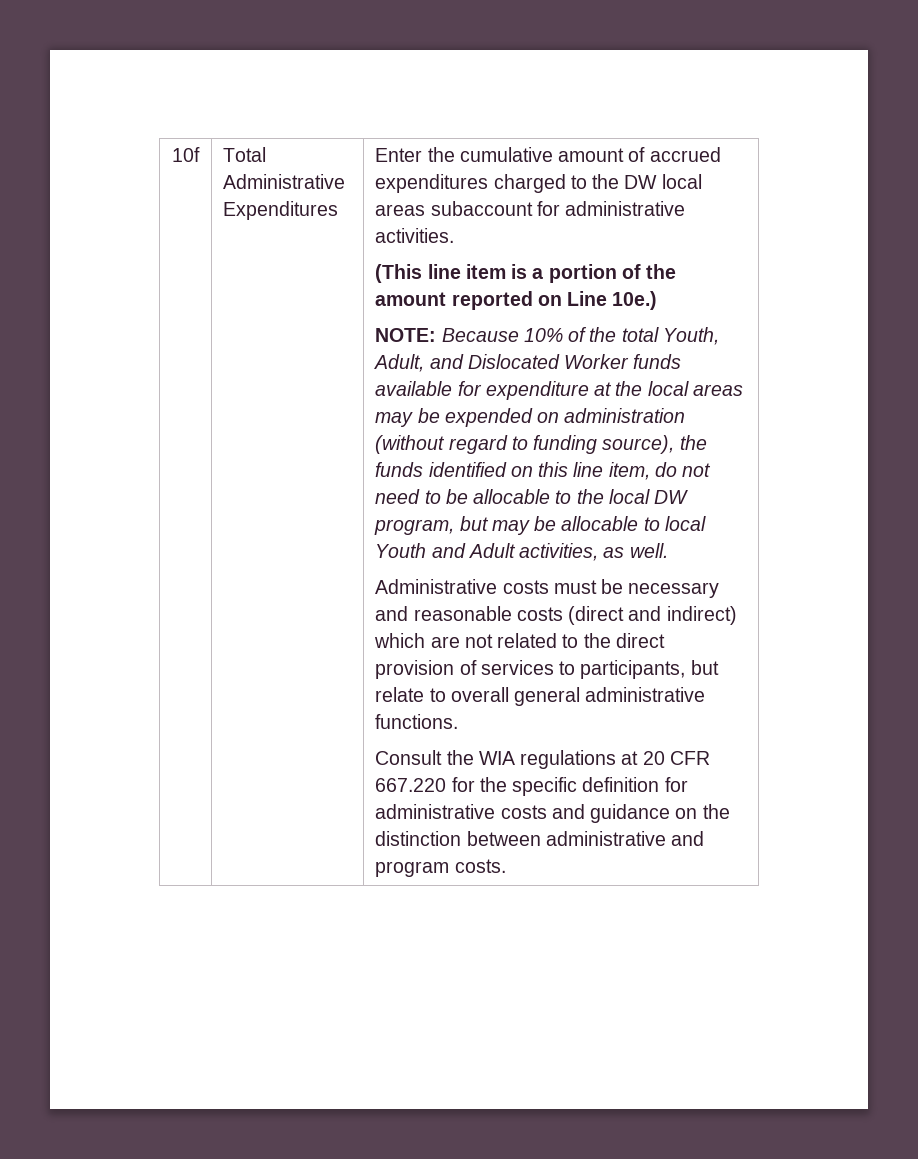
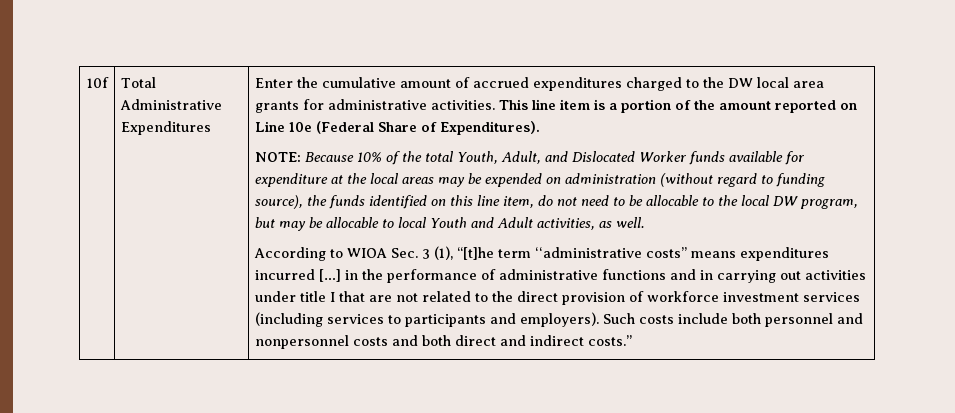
- Enter the cumulative amount of accrued expenditures charged to the DW local areas subaccount for administrative activities.
- (This line item is a portion of the amount reported on Line 10e.)
+ Enter the cumulative amount of accrued expenditures charged to the DW local area grants for administrative activities. This line item is a portion of the amount reported on Line 10e (Federal Share of Expenditures).
- Administrative costs must be necessary and reasonable costs (direct and indirect) which are not related to the direct provision of services to participants, but relate to overall general administrative functions.
- Consult the WIA regulations at 20 CFR 667.220 for the specific definition for administrative costs and guidance on the distinction between administrative and program costs.
+ According to WIOA Sec. 3 (1), “[t]he term ‘‘administrative costs’’ means expenditures incurred […] in the performance of administrative functions and in carrying out activities under title I that are not related to the direct provision of workforce investment services (including services to participants and employers). Such costs include both personnel and nonpersonnel costs and both direct and indirect costs.”

